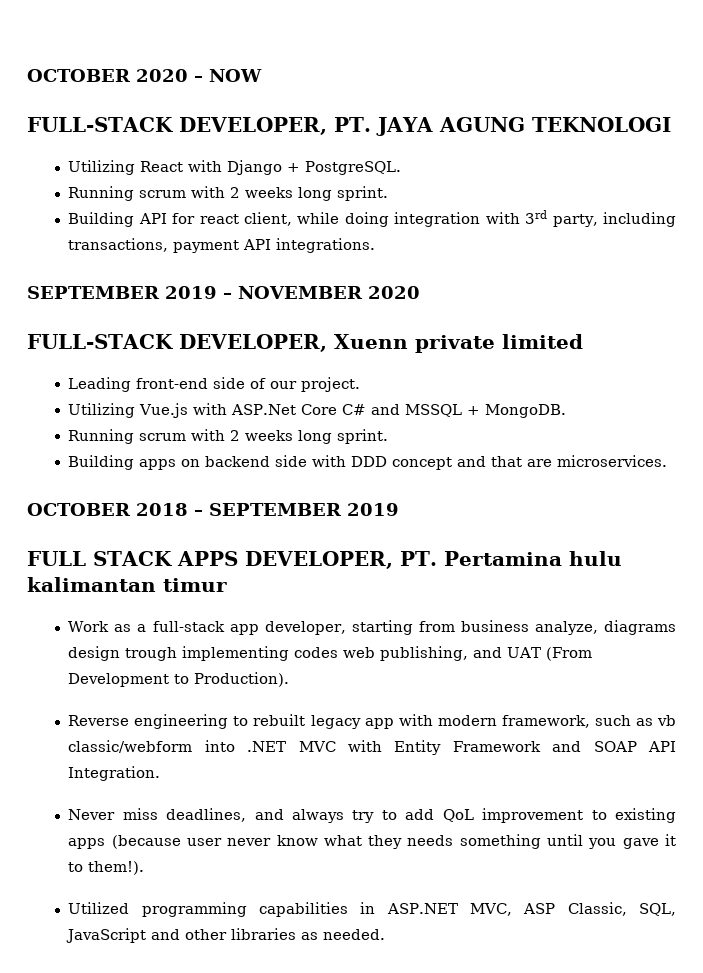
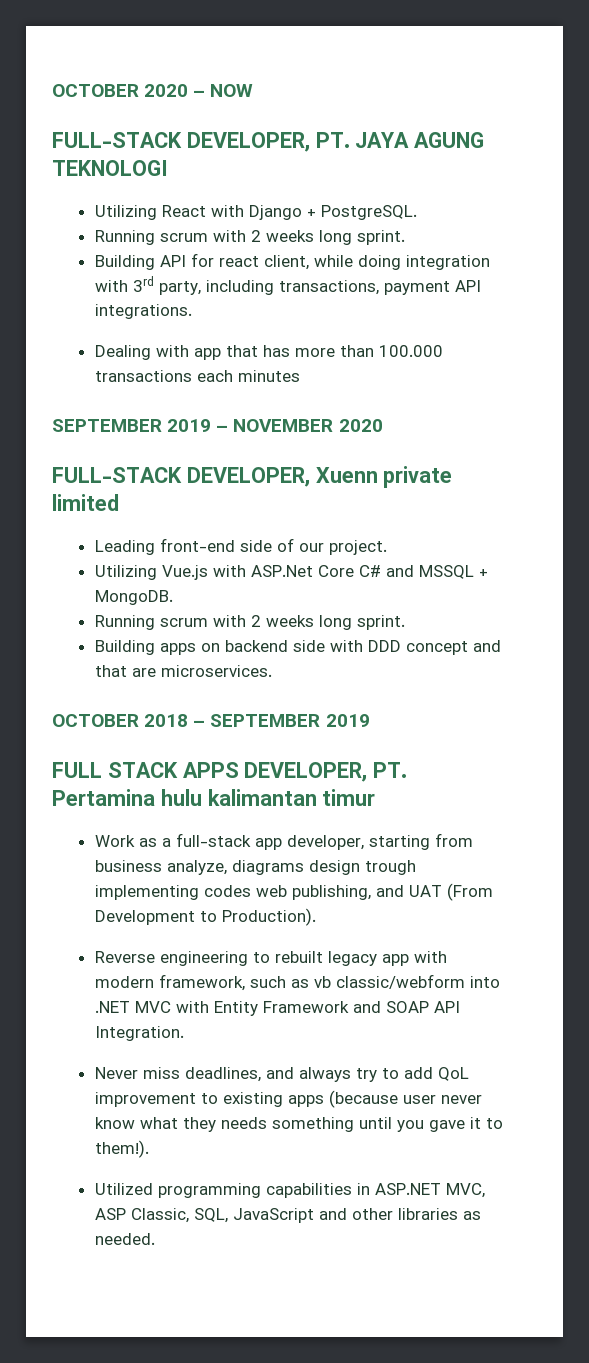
+ Dealing with app that has more than 100.000 transactions each minutes

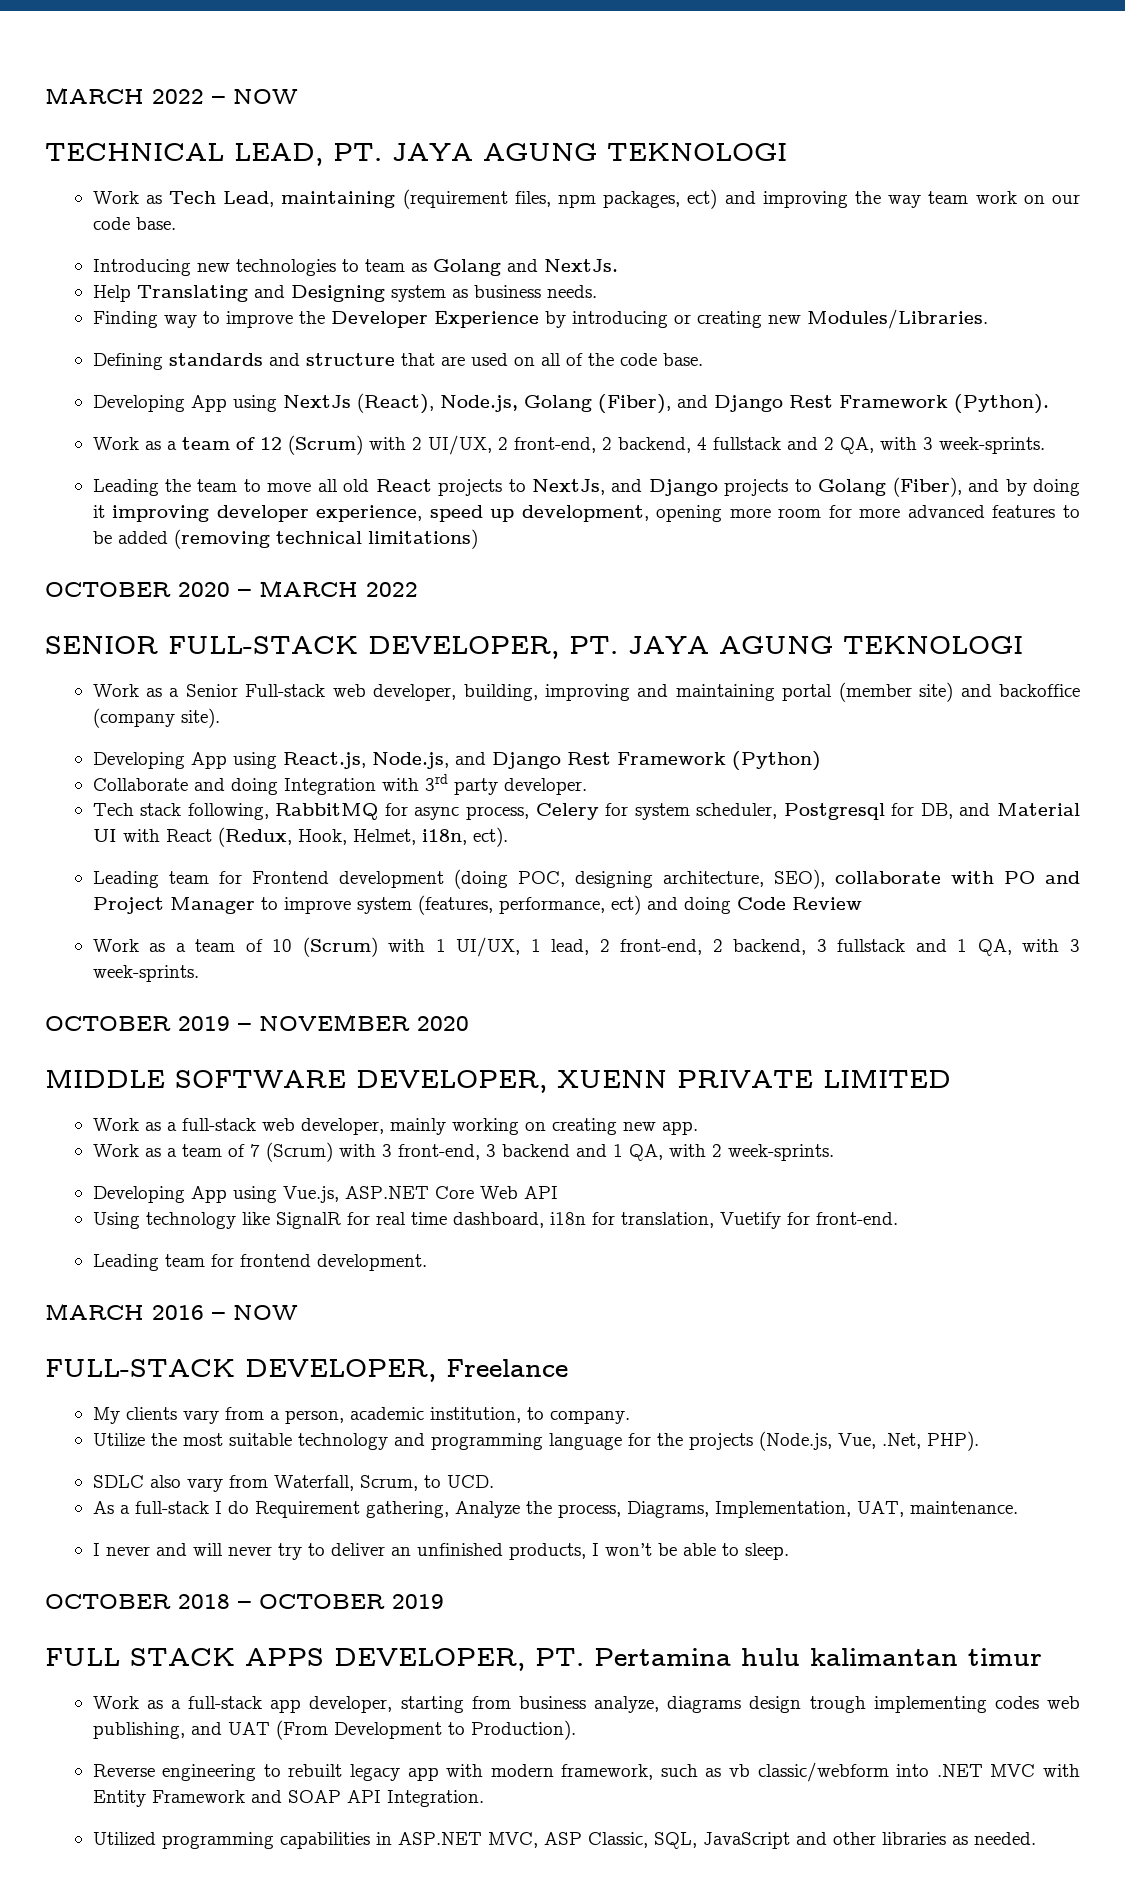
- OCTOBER 2020 – NOW
- FULL-STACK DEVELOPER, PT. JAYA AGUNG TEKNOLOGI
+ MARCH 2022 – NOW
+ TECHNICAL LEAD, PT. JAYA AGUNG TEKNOLOGI
+ Work as Tech Lead, maintaining (requirement files, npm packages, ect) and improving the way team work on our code base.
+ Introducing new technologies to team as Golang and NextJs.
+ Help Translating and Designing system as business needs.
+ Finding way to improve the Developer Experience by introducing or creating new Modules/Libraries.
+ Defining standards and structure that are used on all of the code base.
+ Developing App using NextJs (React), Node.js, Golang (Fiber), and Django Rest Framework (Python).
+ Work as a team of 12 (Scrum) with 2 UI/UX, 2 front-end, 2 backend, 4 fullstack and 2 QA, with 3 week-sprints.
+ Leading the team to move all old React projects to NextJs, and Django projects to Golang (Fiber), and by doing it improving developer experience, speed up development, opening more room for more advanced features to be added (removing technical limitations)
+ OCTOBER 2020 – MARCH 2022
+ SENIOR FULL-STACK DEVELOPER, PT. JAYA AGUNG TEKNOLOGI
- Utilizing React with Django + PostgreSQL.
- Running scrum with 2 weeks long sprint.
- Building API for react client, while doing integration with 3rd party, including transactions, payment API integrations.
- Dealing with app that has more than 100.000 transactions each minutes
- SEPTEMBER 2019 – NOVEMBER 2020
- FULL-STACK DEVELOPER, Xuenn private limited
- Leading front-end side of our project.
- Utilizing Vue.js with ASP.Net Core C# and MSSQL + MongoDB.
- Running scrum with 2 weeks long sprint.
- Building apps on backend side with DDD concept and that are microservices.
+ Work as a Senior Full-stack web developer, building, improving and maintaining portal (member site) and backoffice (company site).
+ Developing App using React.js, Node.js, and Django Rest Framework (Python)
+ Collaborate and doing Integration with 3rd party developer.
+ Tech stack following, RabbitMQ for async process, Celery for system scheduler, Postgresql for DB, and Material UI with React (Redux, Hook, Helmet, i18n, ect).
+ Leading team for Frontend development (doing POC, designing architecture, SEO), collaborate with PO and Project Manager to improve system (features, performance, ect) and doing Code Review
+ Work as a team of 10 (Scrum) with 1 UI/UX, 1 lead, 2 front-end, 2 backend, 3 fullstack and 1 QA, with 3 week-sprints.
+ OCTOBER 2019 – NOVEMBER 2020
+ MIDDLE SOFTWARE DEVELOPER, XUENN PRIVATE LIMITED
+ Work as a full-stack web developer, mainly working on creating new app.
+ Work as a team of 7 (Scrum) with 3 front-end, 3 backend and 1 QA, with 2 week-sprints.
+ Developing App using Vue.js, ASP.NET Core Web API
+ Using technology like SignalR for real time dashboard, i18n for translation, Vuetify for front-end.
+ Leading team for frontend development.
+ MARCH 2016 – NOW
+ FULL-STACK DEVELOPER, Freelance
+ My clients vary from a person, academic institution, to company.
+ Utilize the most suitable technology and programming language for the projects (Node.js, Vue, .Net, PHP).
+ SDLC also vary from Waterfall, Scrum, to UCD.
+ As a full-stack I do Requirement gathering, Analyze the process, Diagrams, Implementation, UAT, maintenance.
+ I never and will never try to deliver an unfinished products, I won’t be able to sleep.
- OCTOBER 2018 – SEPTEMBER 2019
+ OCTOBER 2018 – OCTOBER 2019
- Never miss deadlines, and always try to add QoL improvement to existing apps (because user never know what they needs something until you gave it to them!).

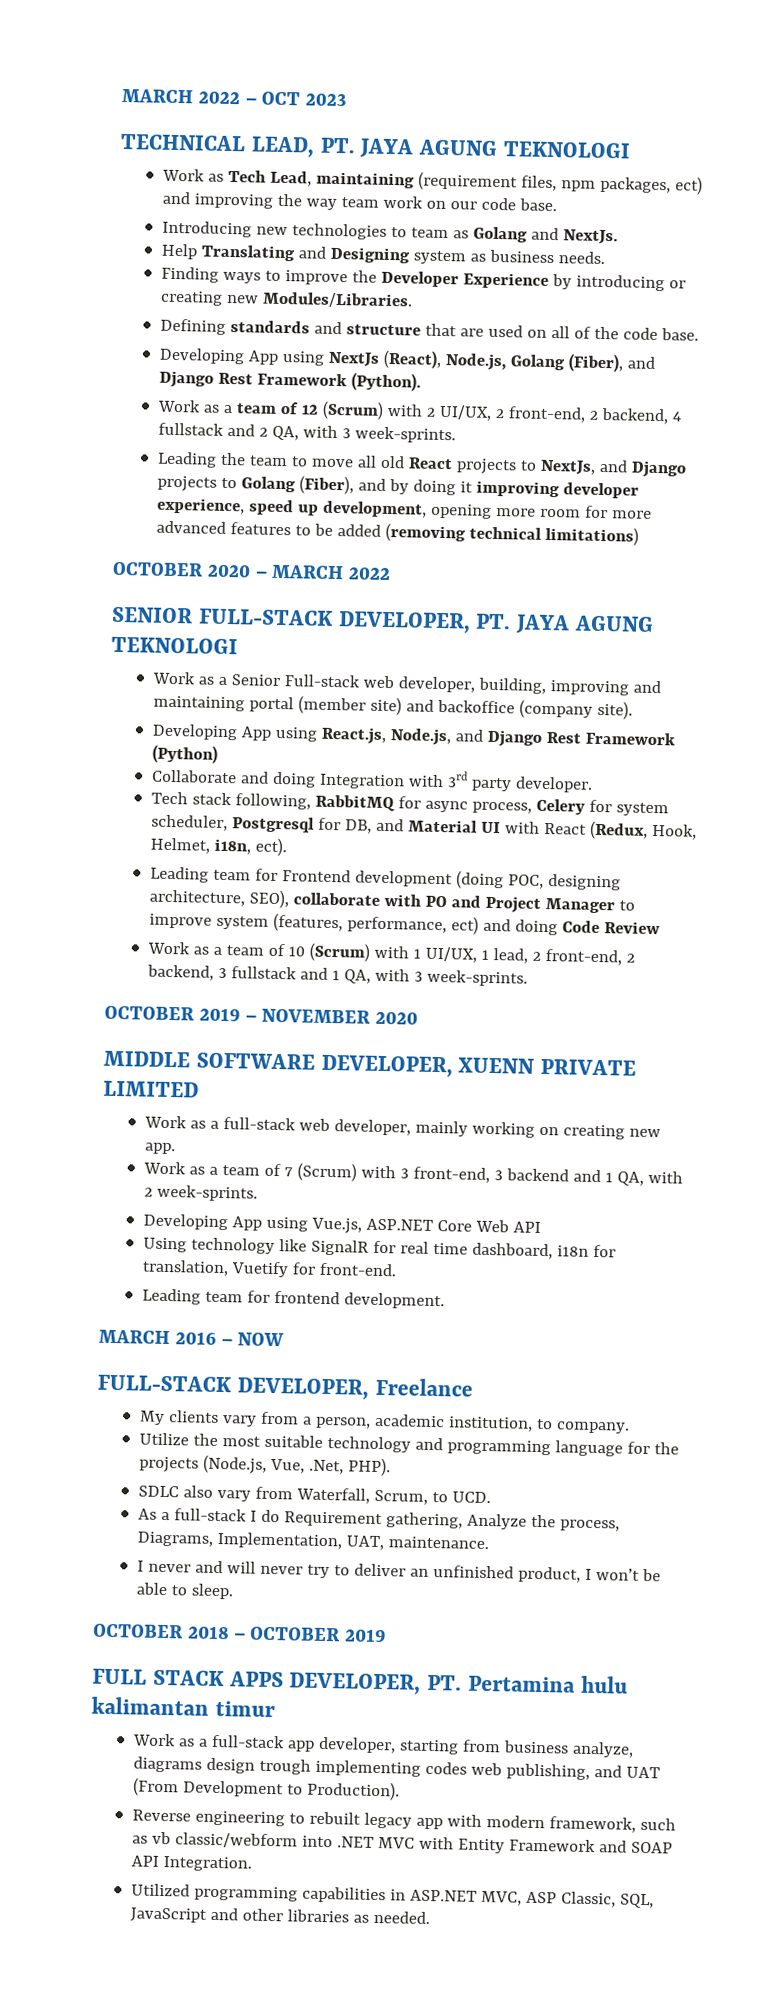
- MARCH 2022 – NOW
+ MARCH 2022 – OCT 2023
- Finding way to improve the Developer Experience by introducing or creating new Modules/Libraries.
+ Finding ways to improve the Developer Experience by introducing or creating new Modules/Libraries.
- I never and will never try to deliver an unfinished products, I won’t be able to sleep.
+ I never and will never try to deliver an unfinished product, I won’t be able to sleep.

